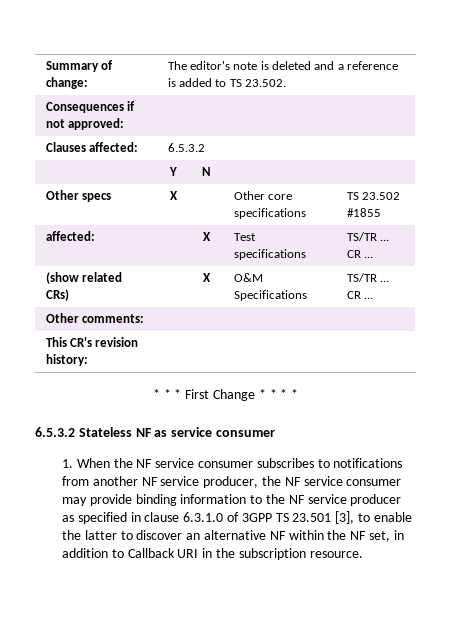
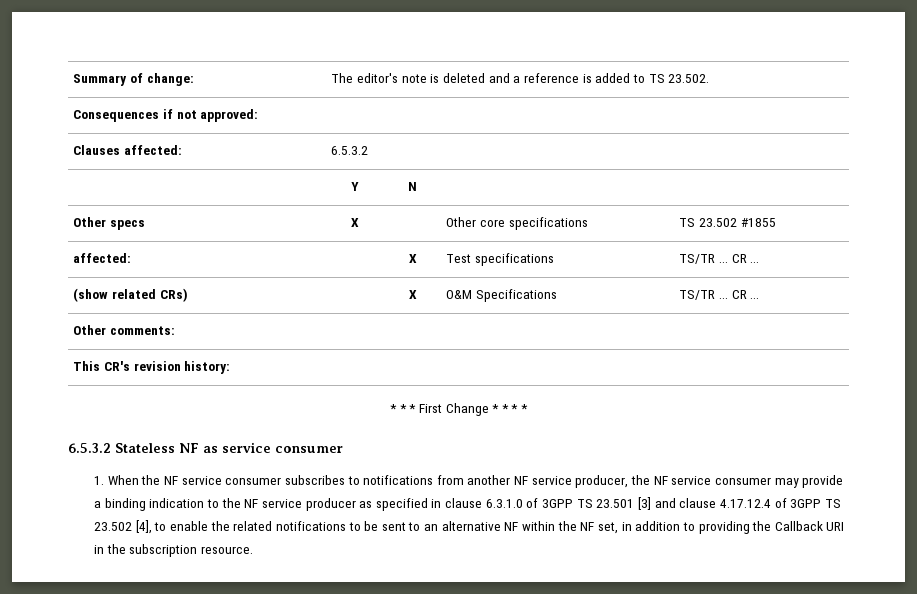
- 1. When the NF service consumer subscribes to notifications from another NF service producer, the NF service consumer may provide binding information to the NF service producer as specified in clause 6.3.1.0 of 3GPP TS 23.501 [3], to enable the latter to discover an alternative NF within the NF set, in addition to Callback URI in the subscription resource.
+ 1. When the NF service consumer subscribes to notifications from another NF service producer, the NF service consumer may provide a binding indication to the NF service producer as specified in clause 6.3.1.0 of 3GPP TS 23.501 [3] and clause 4.17.12.4 of 3GPP TS 23.502 [4], to enable the related notifications to be sent to an alternative NF within the NF set, in addition to providing the Callback URI in the subscription resource.

